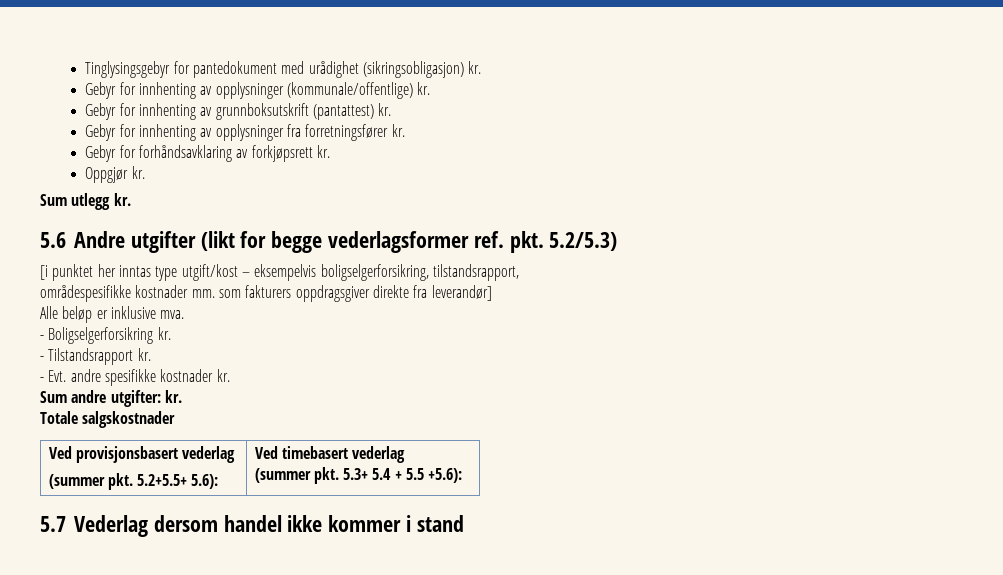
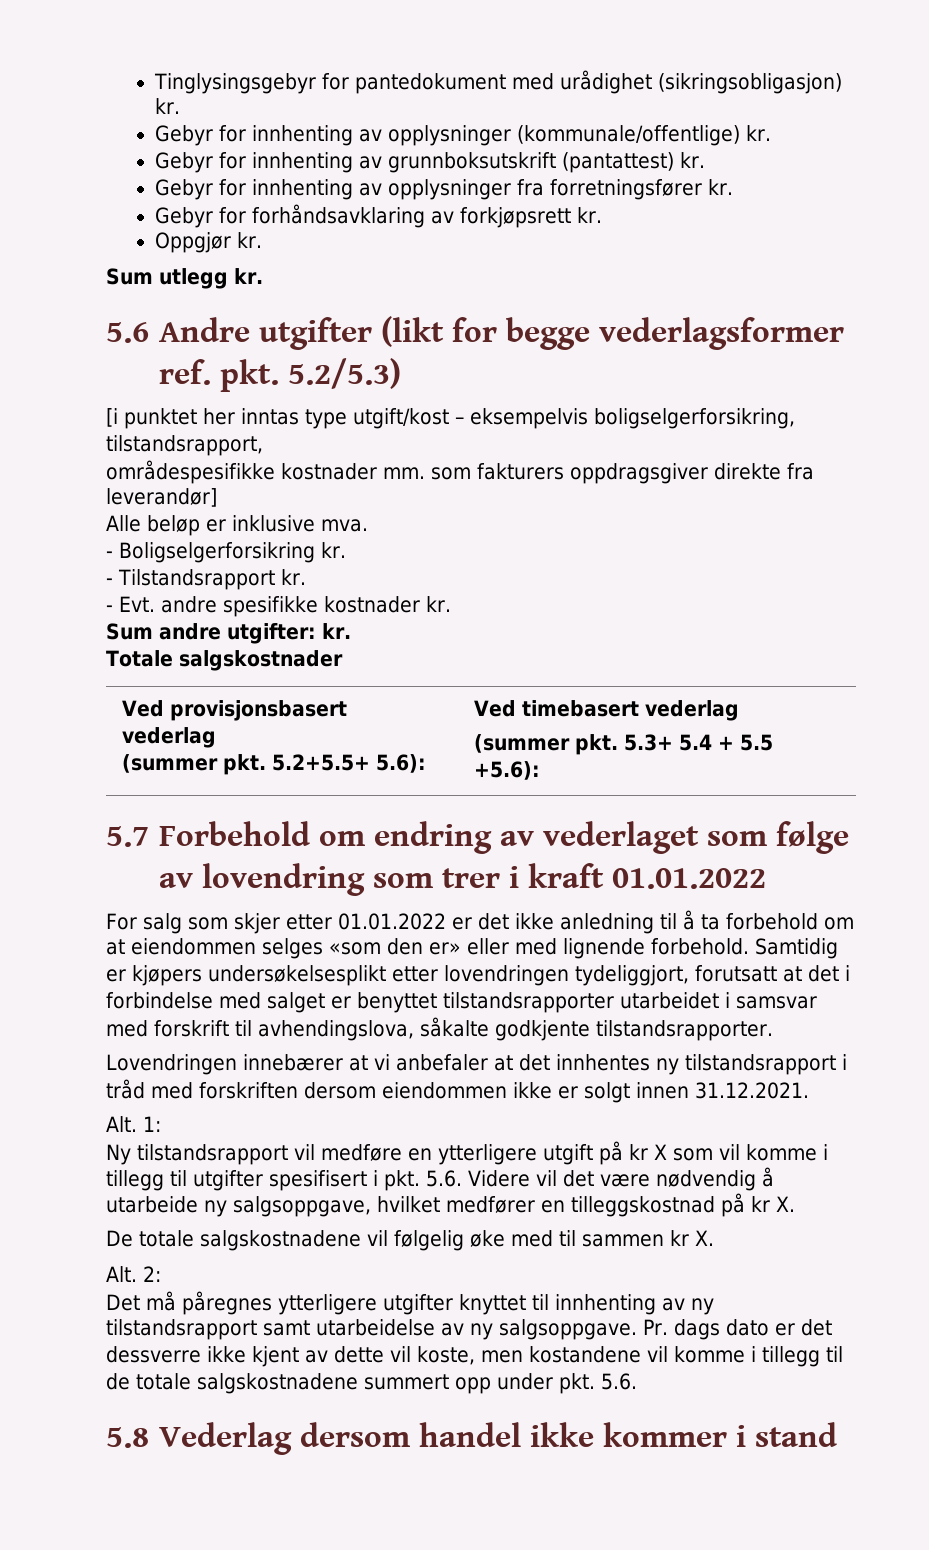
- 5.7 Vederlag dersom handel ikke kommer i stand
+ 5.7 Forbehold om endring av vederlaget som følge av lovendring som trer i kraft 01.01.2022
+ For salg som skjer etter 01.01.2022 er det ikke anledning til å ta forbehold om at eiendommen selges «som den er» eller med lignende forbehold. Samtidig er kjøpers undersøkelsesplikt etter lovendringen tydeliggjort, forutsatt at det i forbindelse med salget er benyttet tilstandsrapporter utarbeidet i samsvar med forskrift til avhendingslova, såkalte godkjente tilstandsrapporter.
+ Lovendringen innebærer at vi anbefaler at det innhentes ny tilstandsrapport i tråd med forskriften dersom eiendommen ikke er solgt innen 31.12.2021.
+ Alt. 1:
+ Ny tilstandsrapport vil medføre en ytterligere utgift på kr X som vil komme i tillegg til utgifter spesifisert i pkt. 5.6. Videre vil det være nødvendig å utarbeide ny salgsoppgave, hvilket medfører en tilleggskostnad på kr X.
+ De totale salgskostnadene vil følgelig øke med til sammen kr X.
+ Alt. 2:
+ Det må påregnes ytterligere utgifter knyttet til innhenting av ny tilstandsrapport samt utarbeidelse av ny salgsoppgave. Pr. dags dato er det dessverre ikke kjent av dette vil koste, men kostandene vil komme i tillegg til de totale salgskostnadene summert opp under pkt. 5.6.
+ 5.8 Vederlag dersom handel ikke kommer i stand

